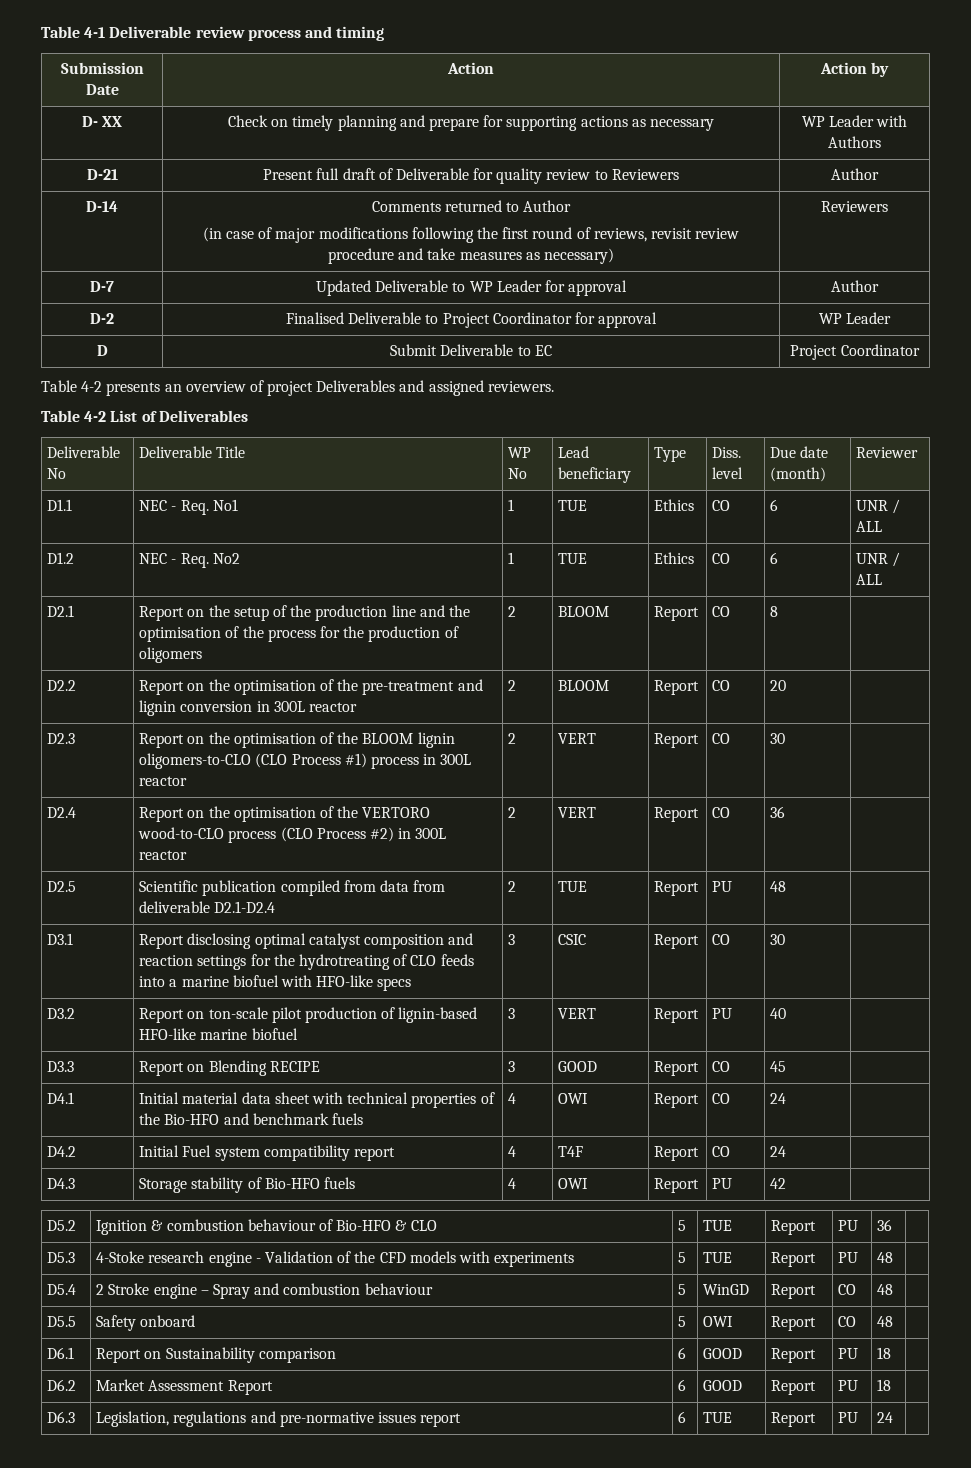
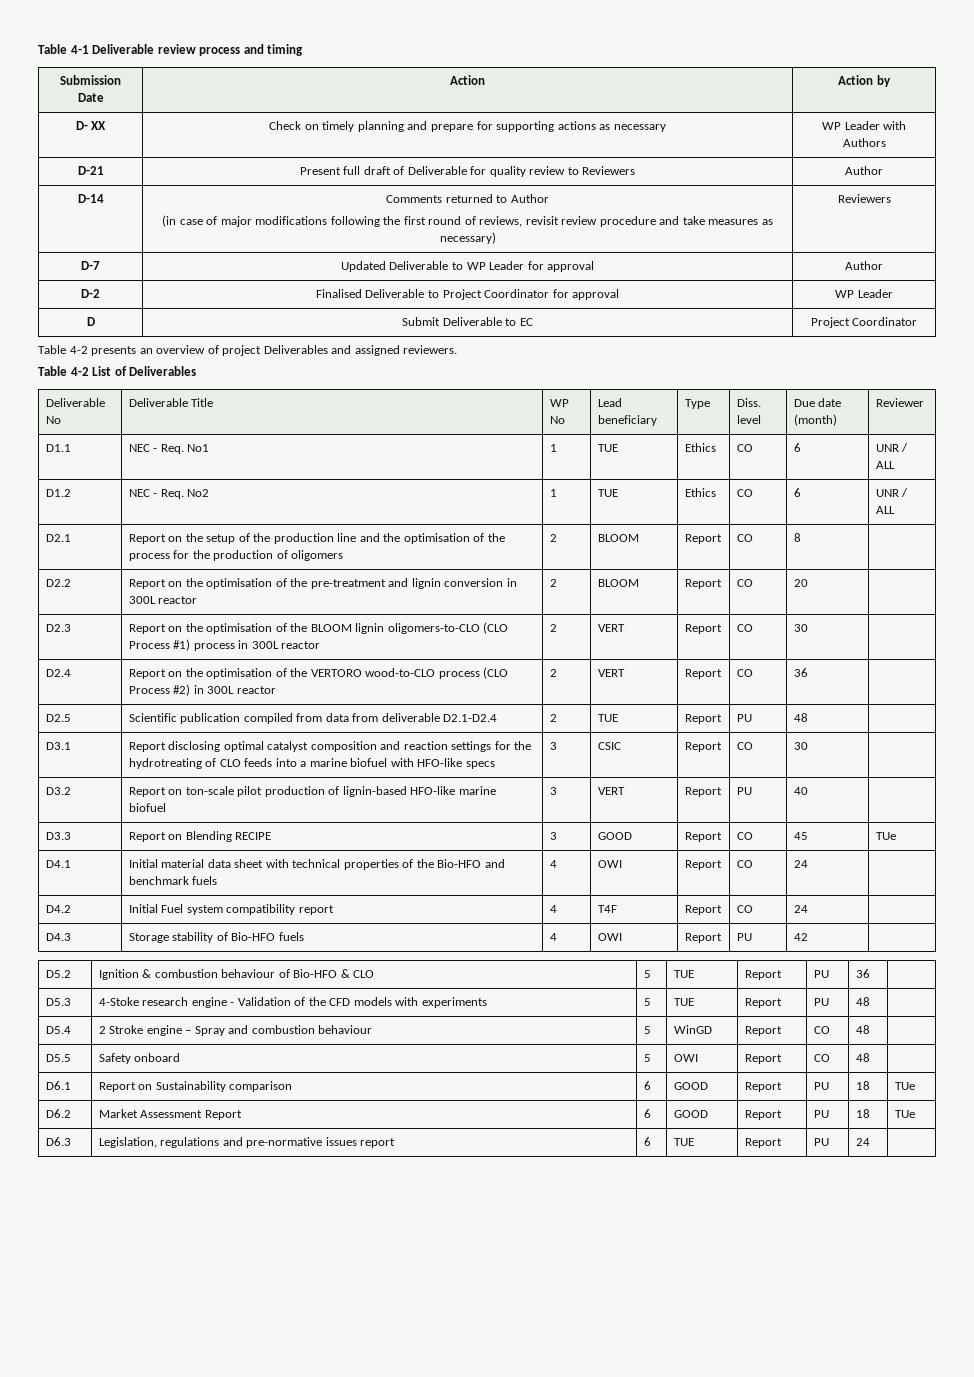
- D3.3 | Report on Blending RECIPE | 3 | GOOD | Report | CO | 45 |
+ D3.3 | Report on Blending RECIPE | 3 | GOOD | Report | CO | 45 | TUe
- D6.1 | Report on Sustainability comparison | 6 | GOOD | Report | PU | 18 |
+ D6.1 | Report on Sustainability comparison | 6 | GOOD | Report | PU | 18 | TUe
- D6.2 | Market Assessment Report | 6 | GOOD | Report | PU | 18 |
+ D6.2 | Market Assessment Report | 6 | GOOD | Report | PU | 18 | TUe

